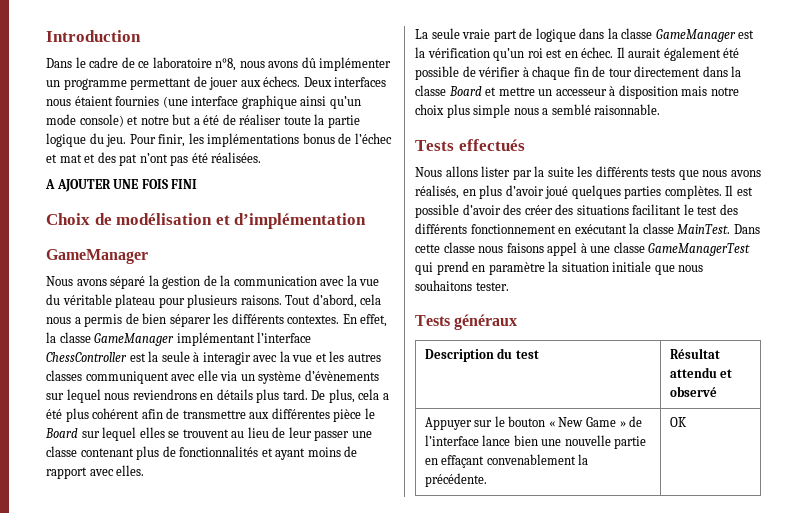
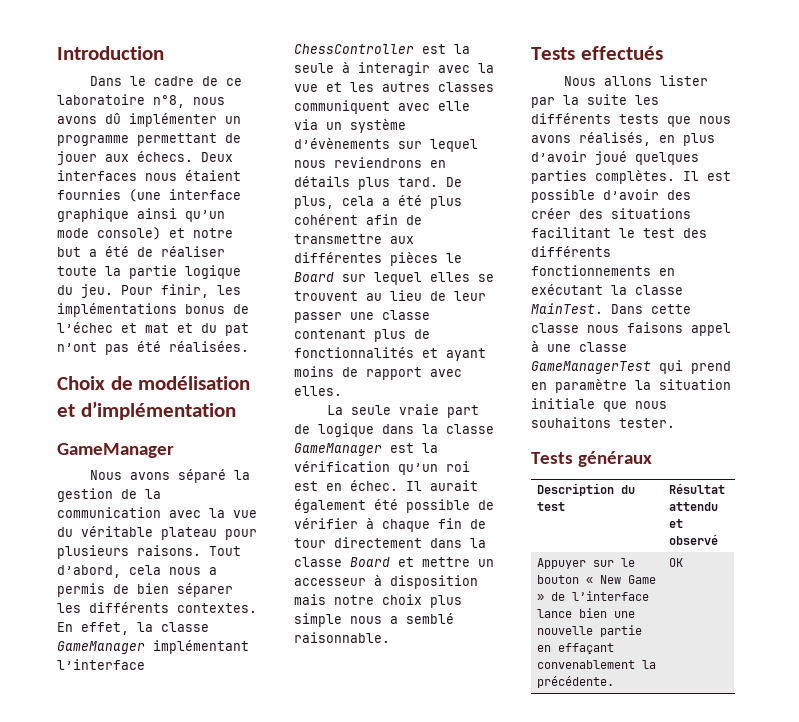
- Pour finir, les implémentations bonus de l’échec et mat et des pat n’ont pas été réalisées.
+ Pour finir, les implémentations bonus de l’échec et mat et du pat n’ont pas été réalisées.
- A AJOUTER UNE FOIS FINI
- De plus, cela a été plus cohérent afin de transmettre aux différentes pièce le Board sur lequel elles se trouvent au lieu de leur passer une classe contenant plus de fonctionnalités et ayant moins de rapport avec elles.
+ De plus, cela a été plus cohérent afin de transmettre aux différentes pièces le Board sur lequel elles se trouvent au lieu de leur passer une classe contenant plus de fonctionnalités et ayant moins de rapport avec elles.
- Il est possible d’avoir des créer des situations facilitant le test des différents fonctionnement en exécutant la classe MainTest.
+ Il est possible d’avoir des créer des situations facilitant le test des différents fonctionnements en exécutant la classe MainTest.

